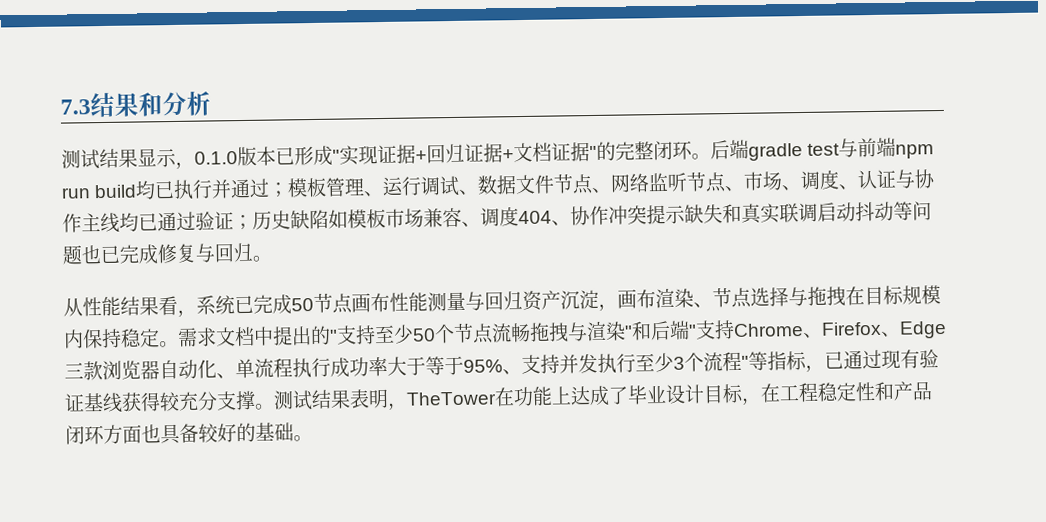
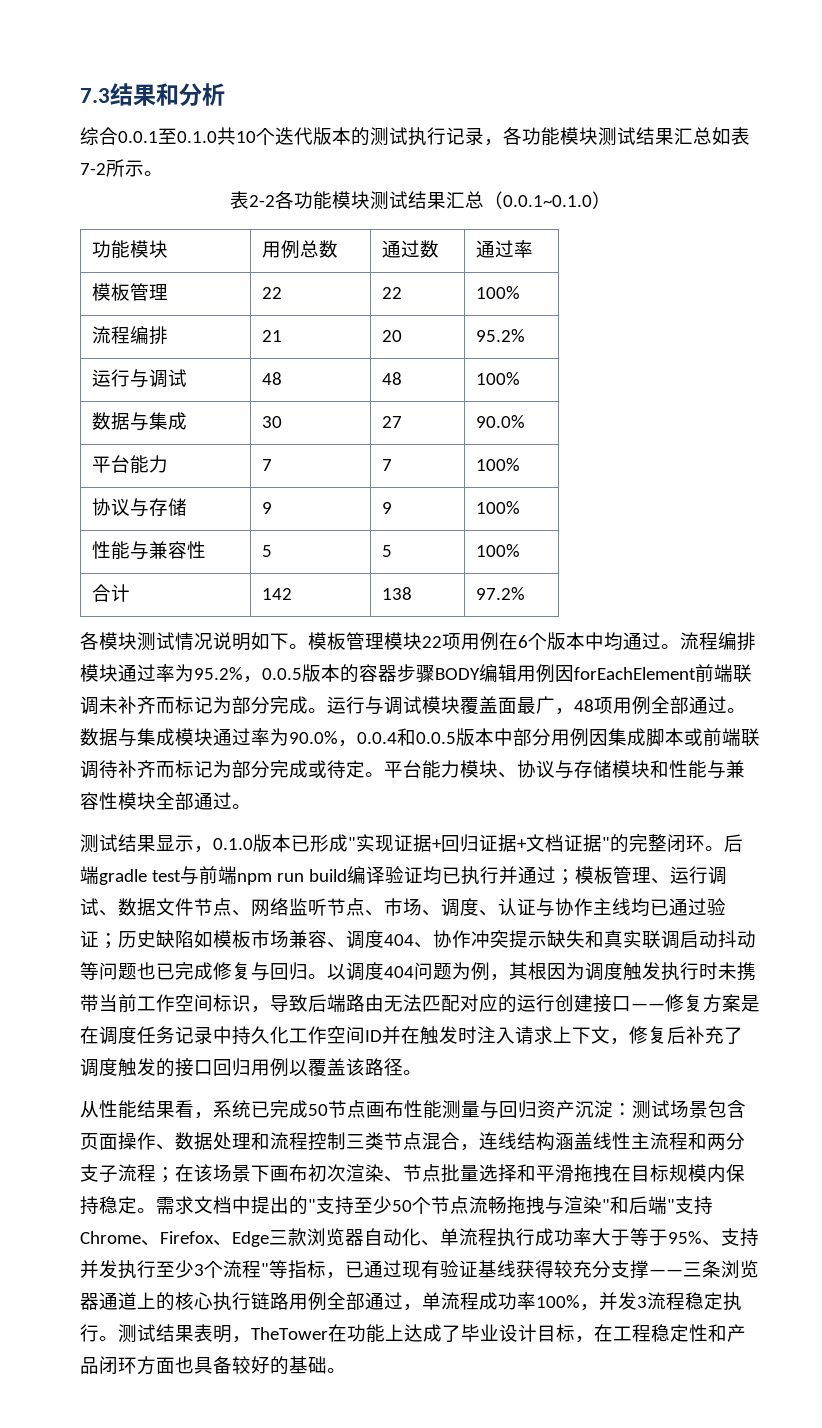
+ 综合0.0.1至0.1.0共10个迭代版本的测试执行记录，各功能模块测试结果汇总如表7-2所示。
+ 表2-2各功能模块测试结果汇总（0.0.1~0.1.0）
+ 功能模块 | 用例总数 | 通过数 | 通过率
+ 模板管理 | 22 | 22 | 100%
+ 流程编排 | 21 | 20 | 95.2%
+ 运行与调试 | 48 | 48 | 100%
+ 数据与集成 | 30 | 27 | 90.0%
+ 平台能力 | 7 | 7 | 100%
+ 协议与存储 | 9 | 9 | 100%
+ 性能与兼容性 | 5 | 5 | 100%
+ 合计 | 142 | 138 | 97.2%
+ 各模块测试情况说明如下。模板管理模块22项用例在6个版本中均通过。流程编排模块通过率为95.2%，0.0.5版本的容器步骤BODY编辑用例因forEachElement前端联调未补齐而标记为部分完成。运行与调试模块覆盖面最广，48项用例全部通过。数据与集成模块通过率为90.0%，0.0.4和0.0.5版本中部分用例因集成脚本或前端联调待补齐而标记为部分完成或待定。平台能力模块、协议与存储模块和性能与兼容性模块全部通过。
- 后端gradle test与前端npm run build均已执行并通过；模板管理、运行调试、数据文件节点、网络监听节点、市场、调度、认证与协作主线均已通过验证；历史缺陷如模板市场兼容、调度404、协作冲突提示缺失和真实联调启动抖动等问题也已完成修复与回归。
+ 后端gradle test与前端npm run build编译验证均已执行并通过；模板管理、运行调试、数据文件节点、网络监听节点、市场、调度、认证与协作主线均已通过验证；历史缺陷如模板市场兼容、调度404、协作冲突提示缺失和真实联调启动抖动等问题也已完成修复与回归。以调度404问题为例，其根因为调度触发执行时未携带当前工作空间标识，导致后端路由无法匹配对应的运行创建接口——修复方案是在调度任务记录中持久化工作空间ID并在触发时注入请求上下文，修复后补充了调度触发的接口回归用例以覆盖该路径。
- 从性能结果看，系统已完成50节点画布性能测量与回归资产沉淀，画布渲染、节点选择与拖拽在目标规模内保持稳定。
+ 从性能结果看，系统已完成50节点画布性能测量与回归资产沉淀：测试场景包含页面操作、数据处理和流程控制三类节点混合，连线结构涵盖线性主流程和两分支子流程；在该场景下画布初次渲染、节点批量选择和平滑拖拽在目标规模内保持稳定。
- 需求文档中提出的"支持至少50个节点流畅拖拽与渲染"和后端"支持Chrome、Firefox、Edge三款浏览器自动化、单流程执行成功率大于等于95%、支持并发执行至少3个流程"等指标，已通过现有验证基线获得较充分支撑。
+ 需求文档中提出的"支持至少50个节点流畅拖拽与渲染"和后端"支持Chrome、Firefox、Edge三款浏览器自动化、单流程执行成功率大于等于95%、支持并发执行至少3个流程"等指标，已通过现有验证基线获得较充分支撑——三条浏览器通道上的核心执行链路用例全部通过，单流程成功率100%，并发3流程稳定执行。

